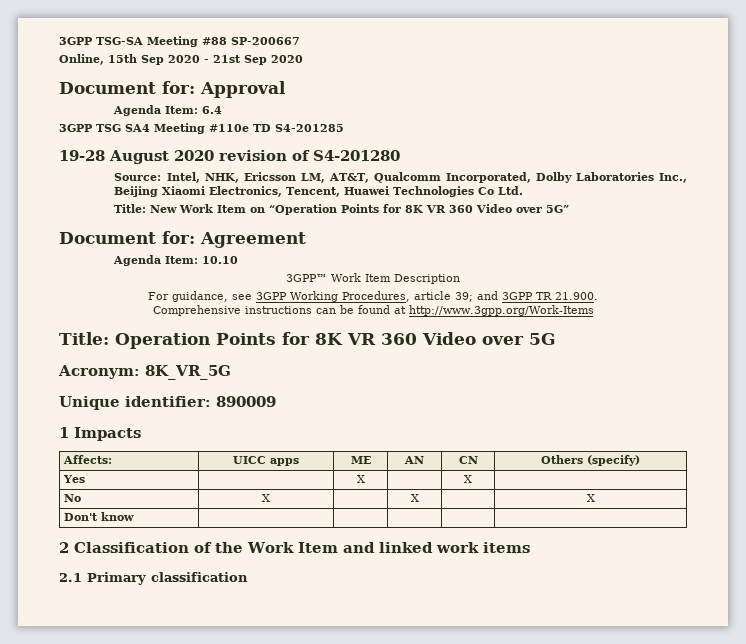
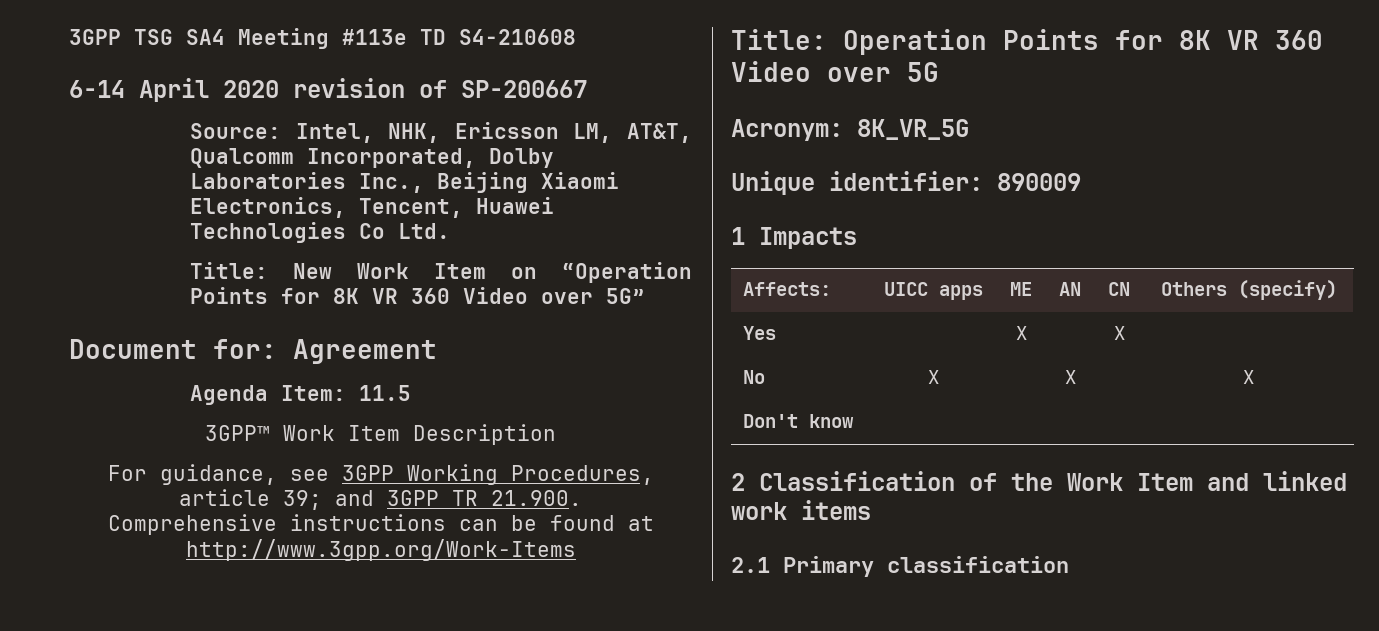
- 3GPP TSG-SA Meeting #88 SP-200667
- Online, 15th Sep 2020 - 21st Sep 2020
- Document for: Approval
- Agenda Item: 6.4
- 3GPP TSG SA4 Meeting #110e TD S4-201285
- 19-28 August 2020 revision of S4-201280
+ 3GPP TSG SA4 Meeting #113e TD S4-210608
+ 6-14 April 2020 revision of SP-200667
- Agenda Item: 10.10
+ Agenda Item: 11.5

